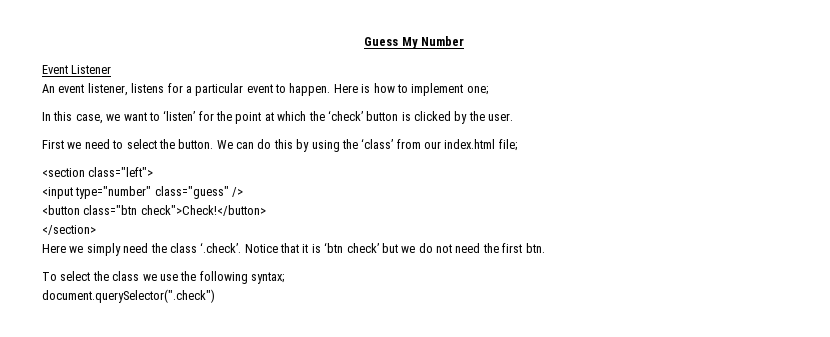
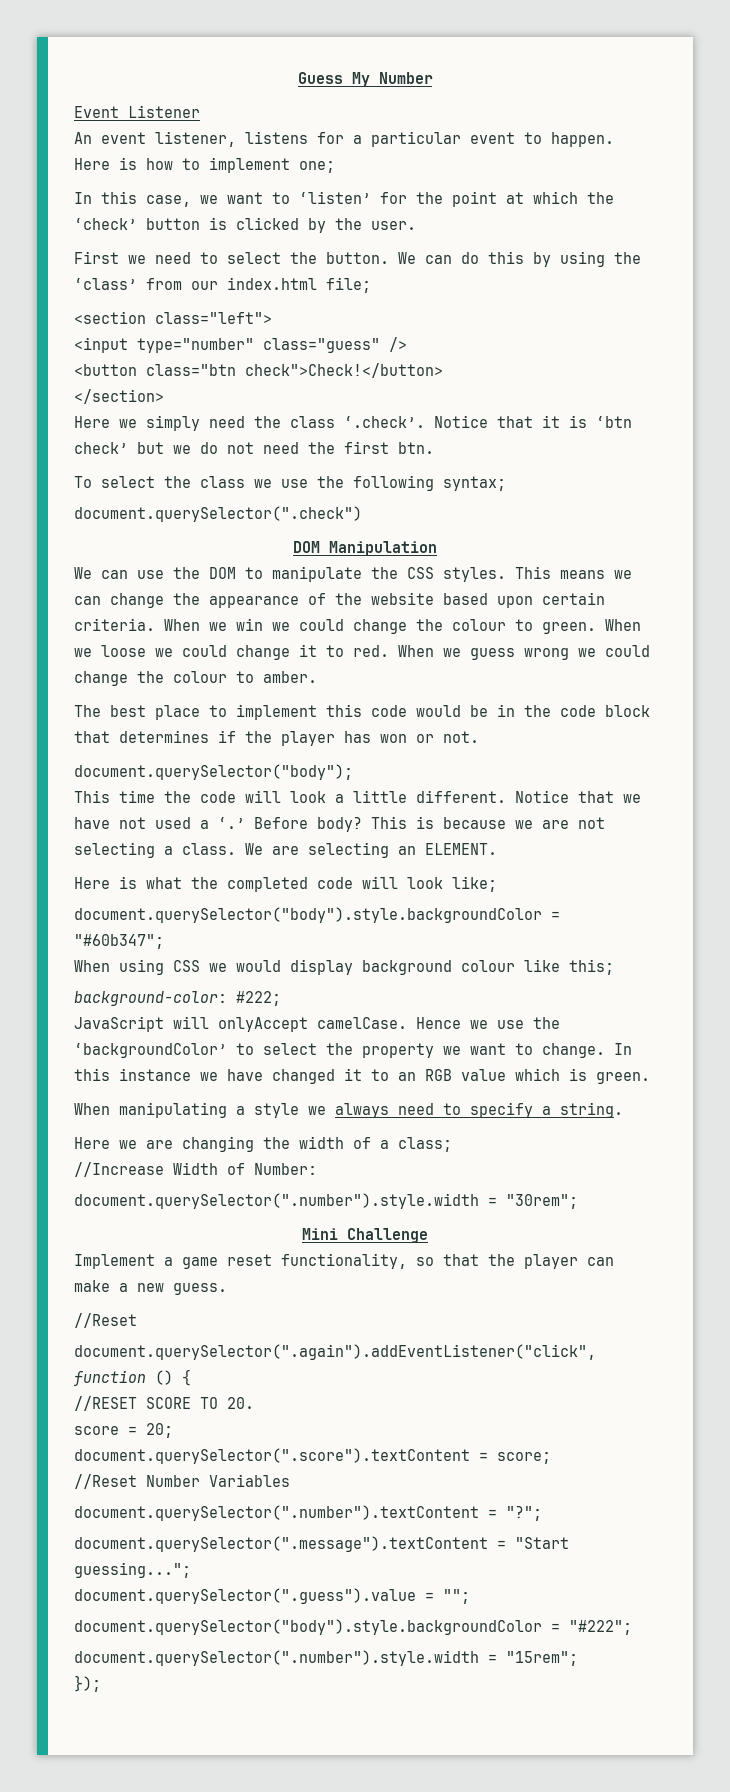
+ DOM Manipulation
+ We can use the DOM to manipulate the CSS styles. This means we can change the appearance of the website based upon certain criteria. When we win we could change the colour to green. When we loose we could change it to red. When we guess wrong we could change the colour to amber.
+ The best place to implement this code would be in the code block that determines if the player has won or not.
+ document.querySelector("body");
+ This time the code will look a little different. Notice that we have not used a ‘.’ Before body? This is because we are not selecting a class. We are selecting an ELEMENT.
+ Here is what the completed code will look like;
+ document.querySelector("body").style.backgroundColor = "#60b347";
+ When using CSS we would display background colour like this;
+ background-color: #222;
+ JavaScript will onlyAccept camelCase. Hence we use the ‘backgroundColor’ to select the property we want to change. In this instance we have changed it to an RGB value which is green.
+ When manipulating a style we always need to specify a string.
+ Here we are changing the width of a class;
+ //Increase Width of Number:
+ document.querySelector(".number").style.width = "30rem";
+ Mini Challenge
+ Implement a game reset functionality, so that the player can make a new guess.
+ //Reset
+ document.querySelector(".again").addEventListener("click", function () {
+ //RESET SCORE TO 20.
+ score = 20;
+ document.querySelector(".score").textContent = score;
+ //Reset Number Variables
+ document.querySelector(".number").textContent = "?";
+ document.querySelector(".message").textContent = "Start guessing...";
+ document.querySelector(".guess").value = "";
+ document.querySelector("body").style.backgroundColor = "#222";
+ document.querySelector(".number").style.width = "15rem";
+ });

